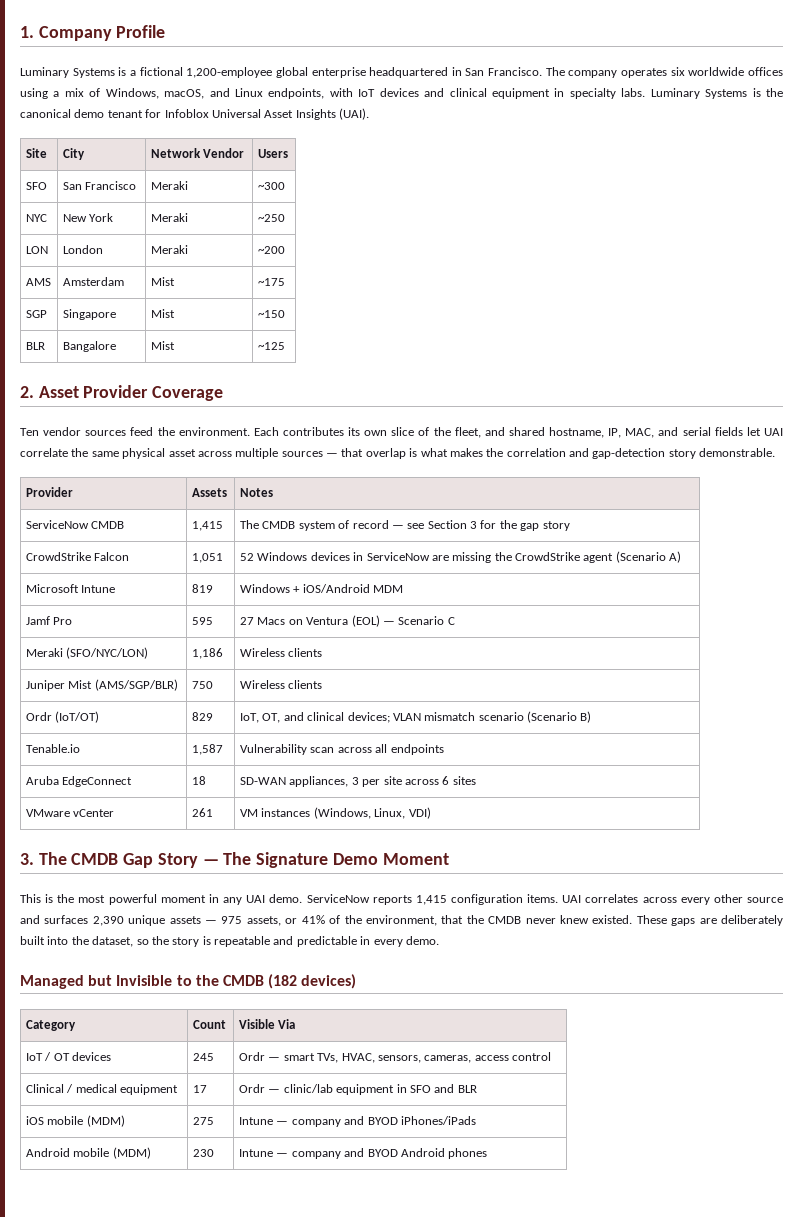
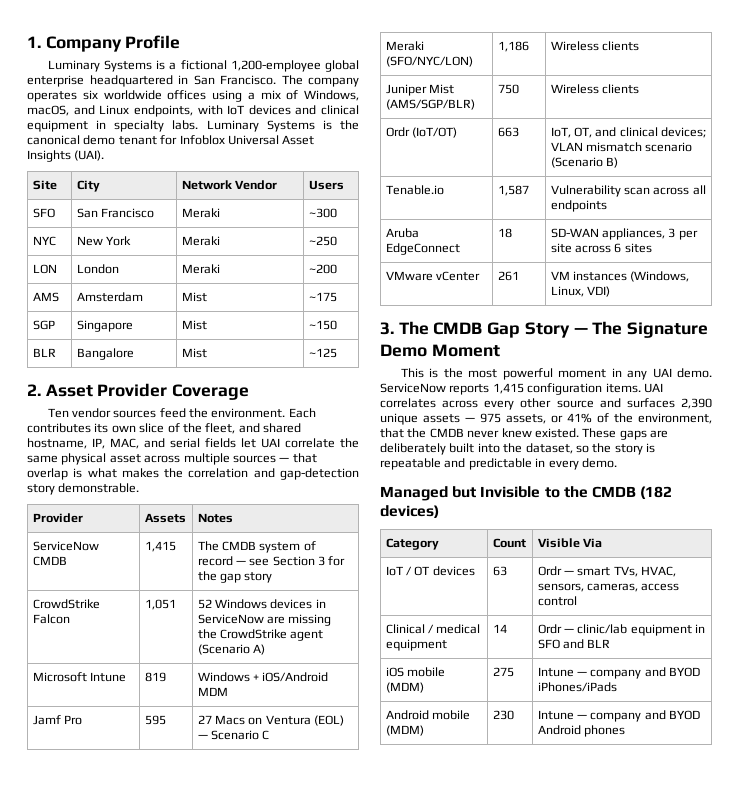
- Ordr (IoT/OT) | 829 | IoT, OT, and clinical devices; VLAN mismatch scenario (Scenario B)
+ Ordr (IoT/OT) | 663 | IoT, OT, and clinical devices; VLAN mismatch scenario (Scenario B)
- IoT / OT devices | 245 | Ordr — smart TVs, HVAC, sensors, cameras, access control
+ IoT / OT devices | 63 | Ordr — smart TVs, HVAC, sensors, cameras, access control
- Clinical / medical equipment | 17 | Ordr — clinic/lab equipment in SFO and BLR
+ Clinical / medical equipment | 14 | Ordr — clinic/lab equipment in SFO and BLR

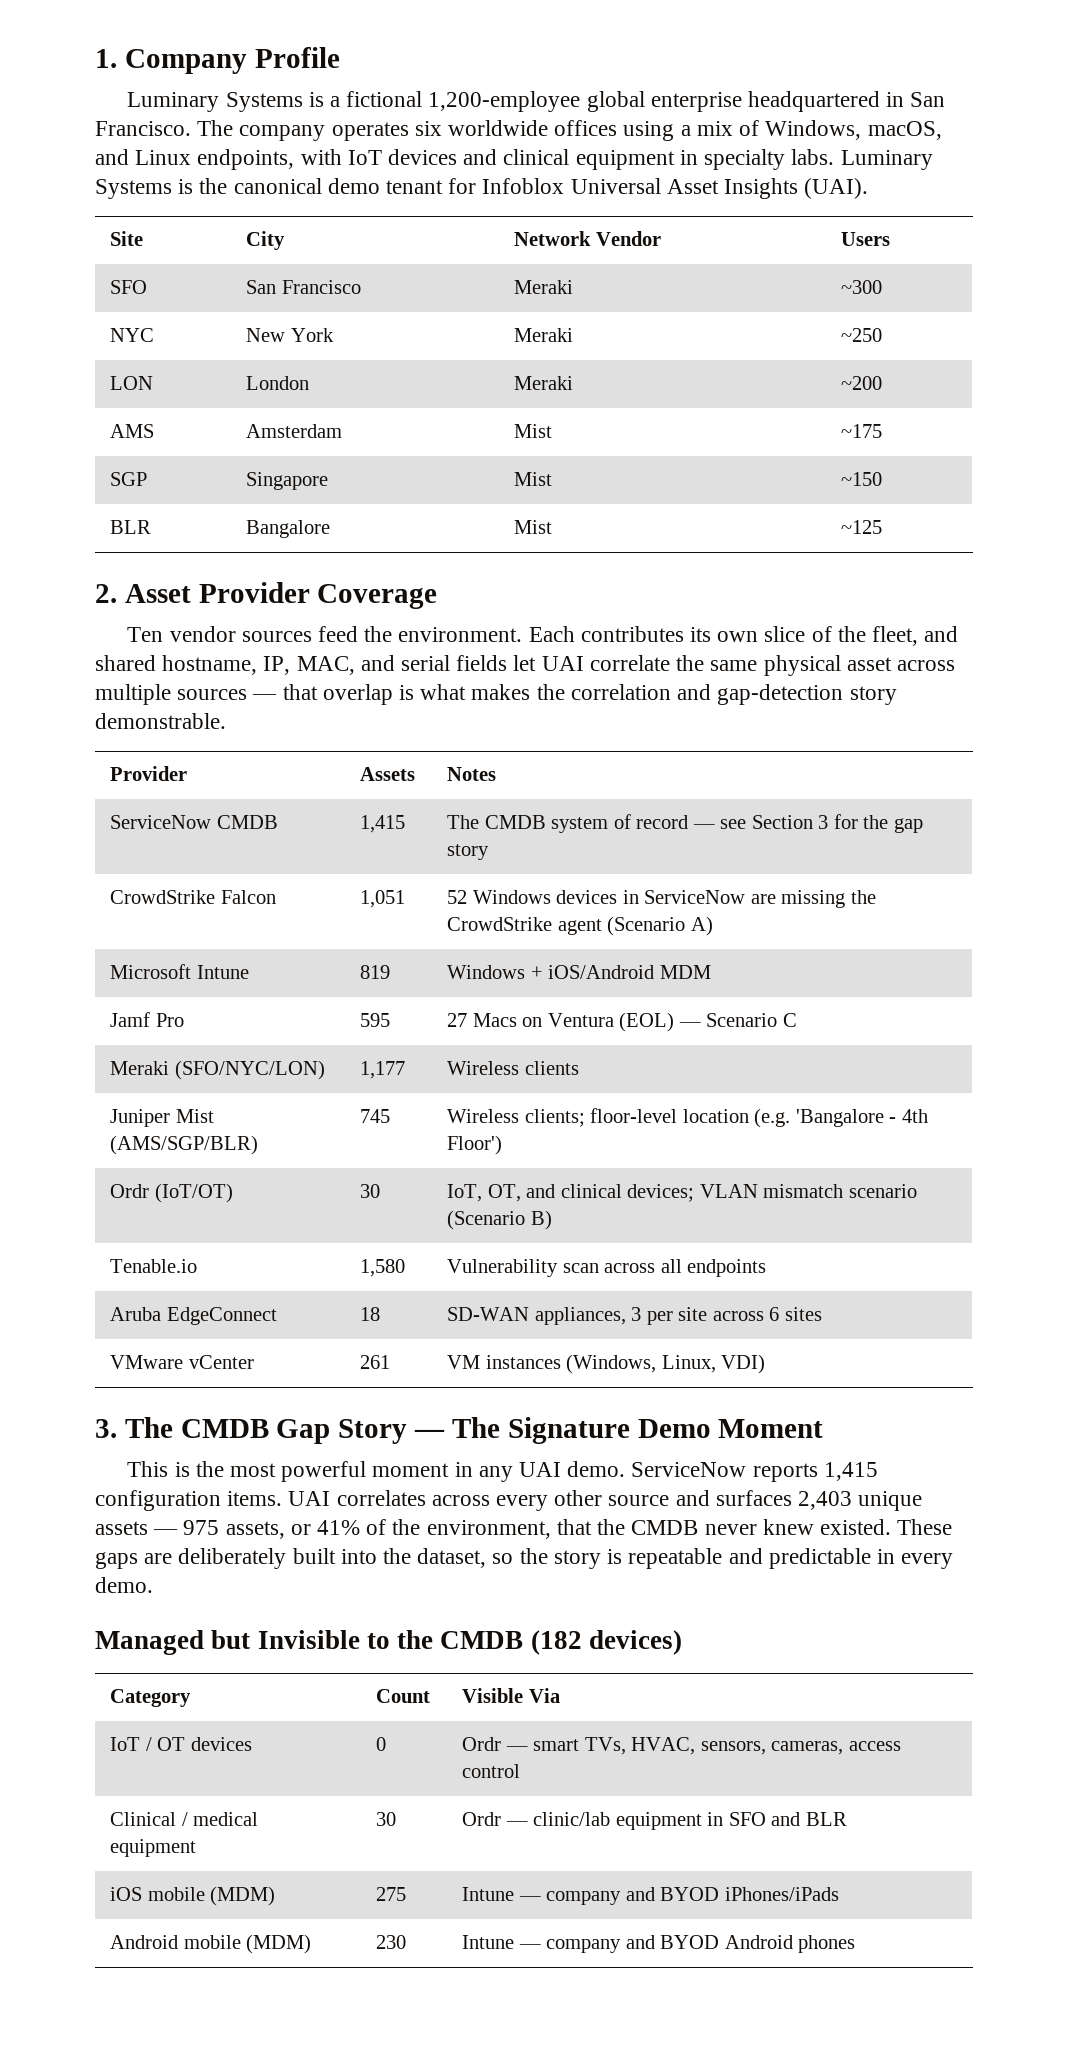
- Meraki (SFO/NYC/LON) | 1,186 | Wireless clients
+ Meraki (SFO/NYC/LON) | 1,177 | Wireless clients
- Juniper Mist (AMS/SGP/BLR) | 750 | Wireless clients
+ Juniper Mist (AMS/SGP/BLR) | 745 | Wireless clients; floor-level location (e.g. 'Bangalore - 4th Floor')
- Ordr (IoT/OT) | 663 | IoT, OT, and clinical devices; VLAN mismatch scenario (Scenario B)
+ Ordr (IoT/OT) | 30 | IoT, OT, and clinical devices; VLAN mismatch scenario (Scenario B)
- Tenable.io | 1,587 | Vulnerability scan across all endpoints
+ Tenable.io | 1,580 | Vulnerability scan across all endpoints
- UAI correlates across every other source and surfaces 2,390 unique assets — 975 assets, or 41% of the environment, that the CMDB never knew existed.
+ UAI correlates across every other source and surfaces 2,403 unique assets — 975 assets, or 41% of the environment, that the CMDB never knew existed.
- IoT / OT devices | 63 | Ordr — smart TVs, HVAC, sensors, cameras, access control
+ IoT / OT devices | 0 | Ordr — smart TVs, HVAC, sensors, cameras, access control
- Clinical / medical equipment | 14 | Ordr — clinic/lab equipment in SFO and BLR
+ Clinical / medical equipment | 30 | Ordr — clinic/lab equipment in SFO and BLR

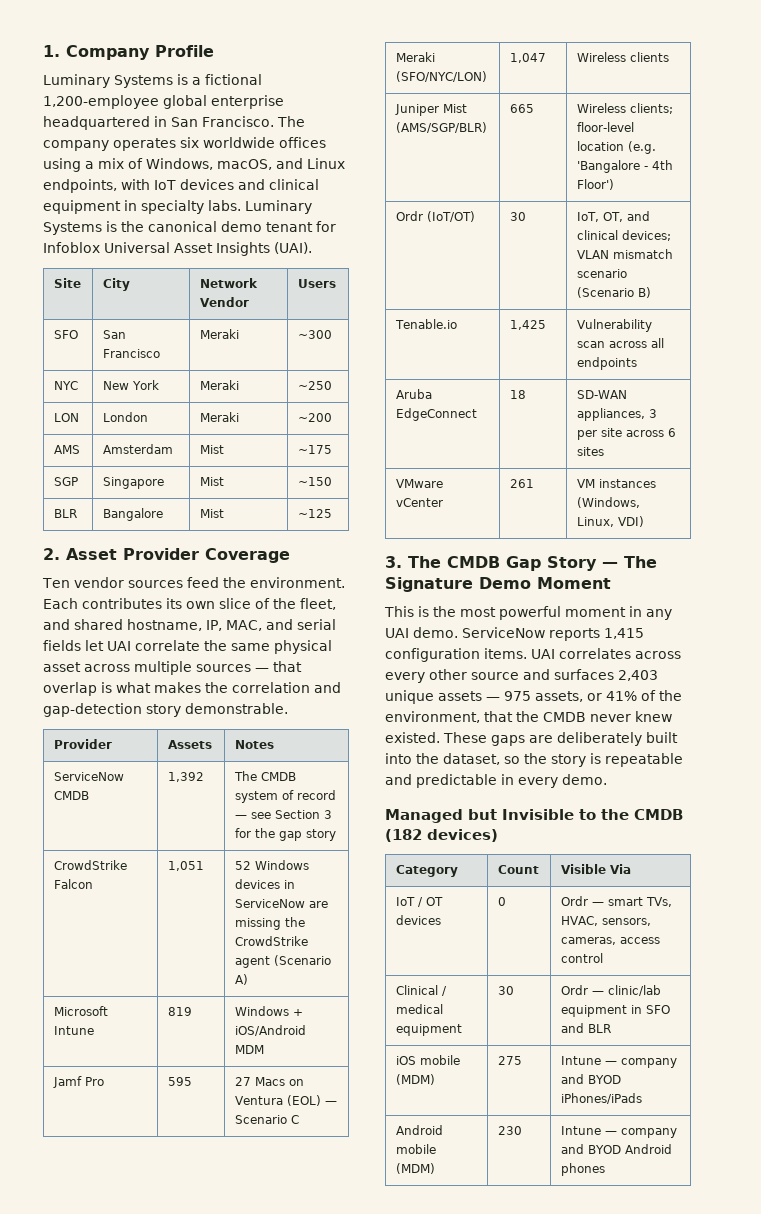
- ServiceNow CMDB | 1,415 | The CMDB system of record — see Section 3 for the gap story
+ ServiceNow CMDB | 1,392 | The CMDB system of record — see Section 3 for the gap story
- Meraki (SFO/NYC/LON) | 1,177 | Wireless clients
+ Meraki (SFO/NYC/LON) | 1,047 | Wireless clients
- Juniper Mist (AMS/SGP/BLR) | 745 | Wireless clients; floor-level location (e.g. 'Bangalore - 4th Floor')
+ Juniper Mist (AMS/SGP/BLR) | 665 | Wireless clients; floor-level location (e.g. 'Bangalore - 4th Floor')
- Tenable.io | 1,580 | Vulnerability scan across all endpoints
+ Tenable.io | 1,425 | Vulnerability scan across all endpoints

